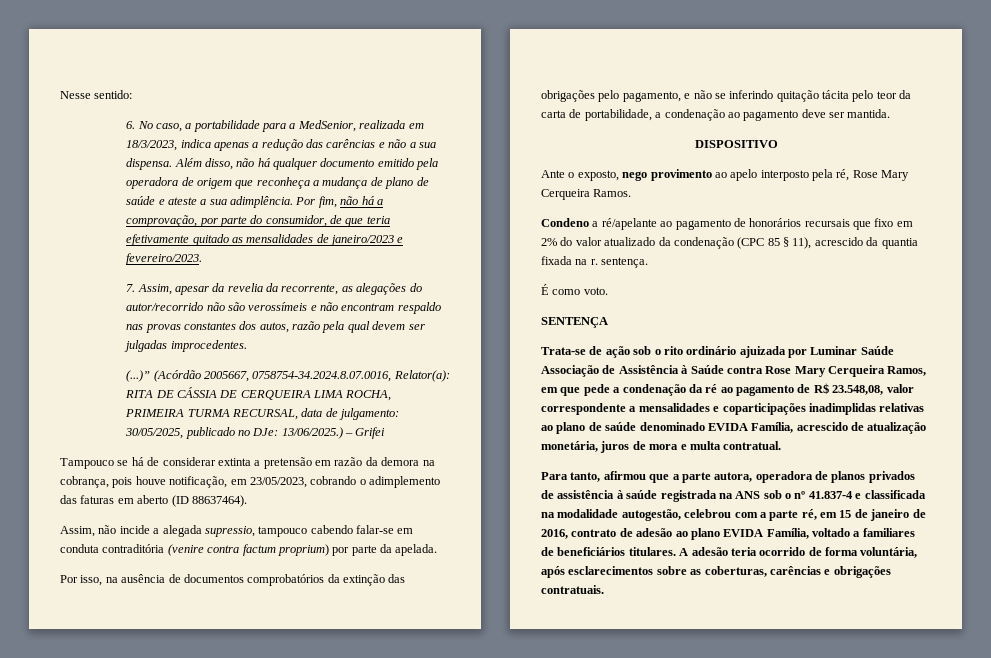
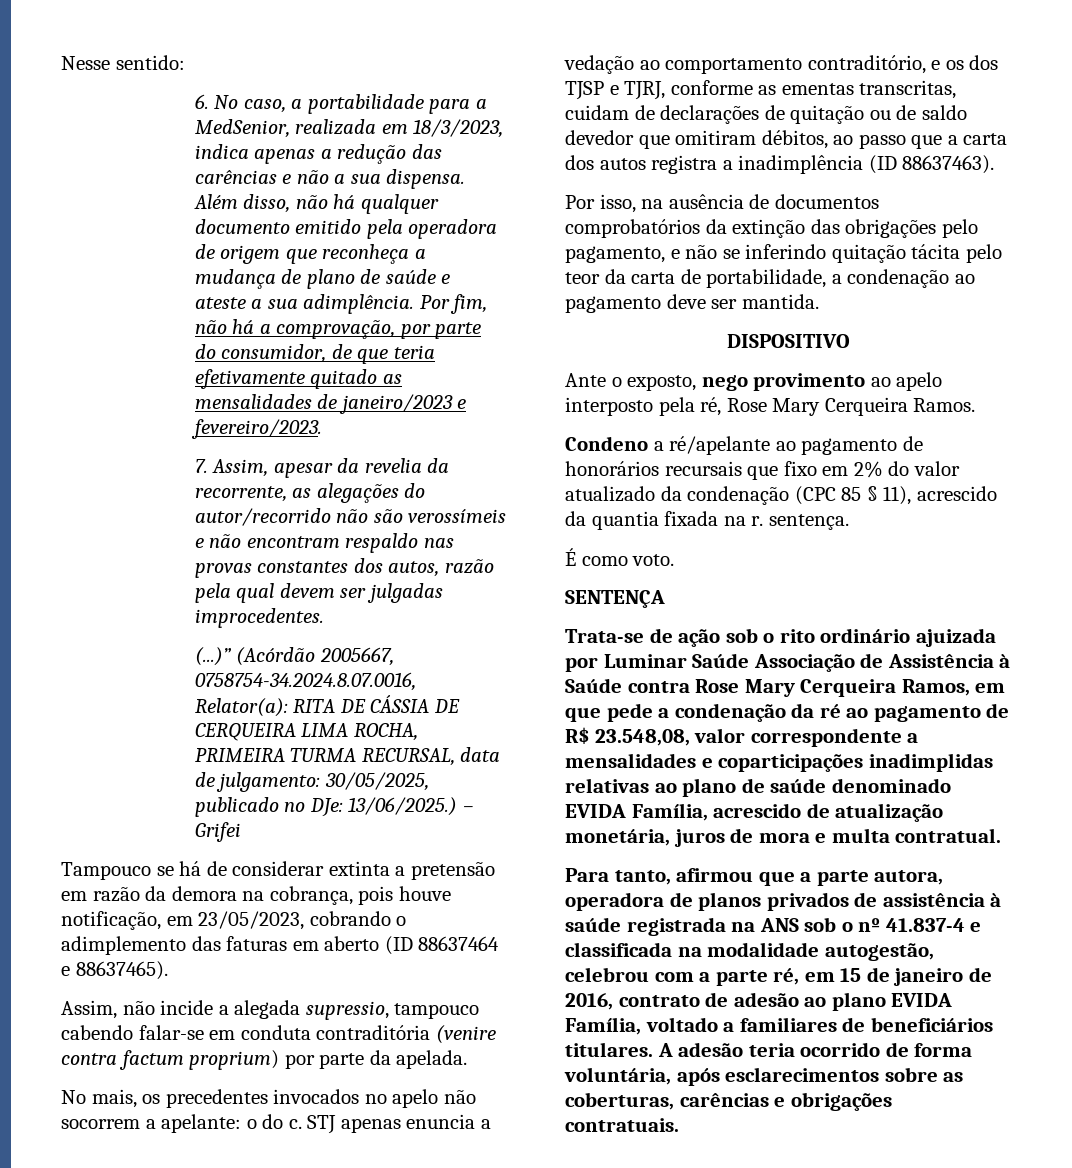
- Tampouco se há de considerar extinta a pretensão em razão da demora na cobrança, pois houve notificação, em 23/05/2023, cobrando o adimplemento das faturas em aberto (ID 88637464).
+ Tampouco se há de considerar extinta a pretensão em razão da demora na cobrança, pois houve notificação, em 23/05/2023, cobrando o adimplemento das faturas em aberto (ID 88637464 e 88637465).
+ No mais, os precedentes invocados no apelo não socorrem a apelante: o do c. STJ apenas enuncia a vedação ao comportamento contraditório, e os dos TJSP e TJRJ, conforme as ementas transcritas, cuidam de declarações de quitação ou de saldo devedor que omitiram débitos, ao passo que a carta dos autos registra a inadimplência (ID 88637463).

